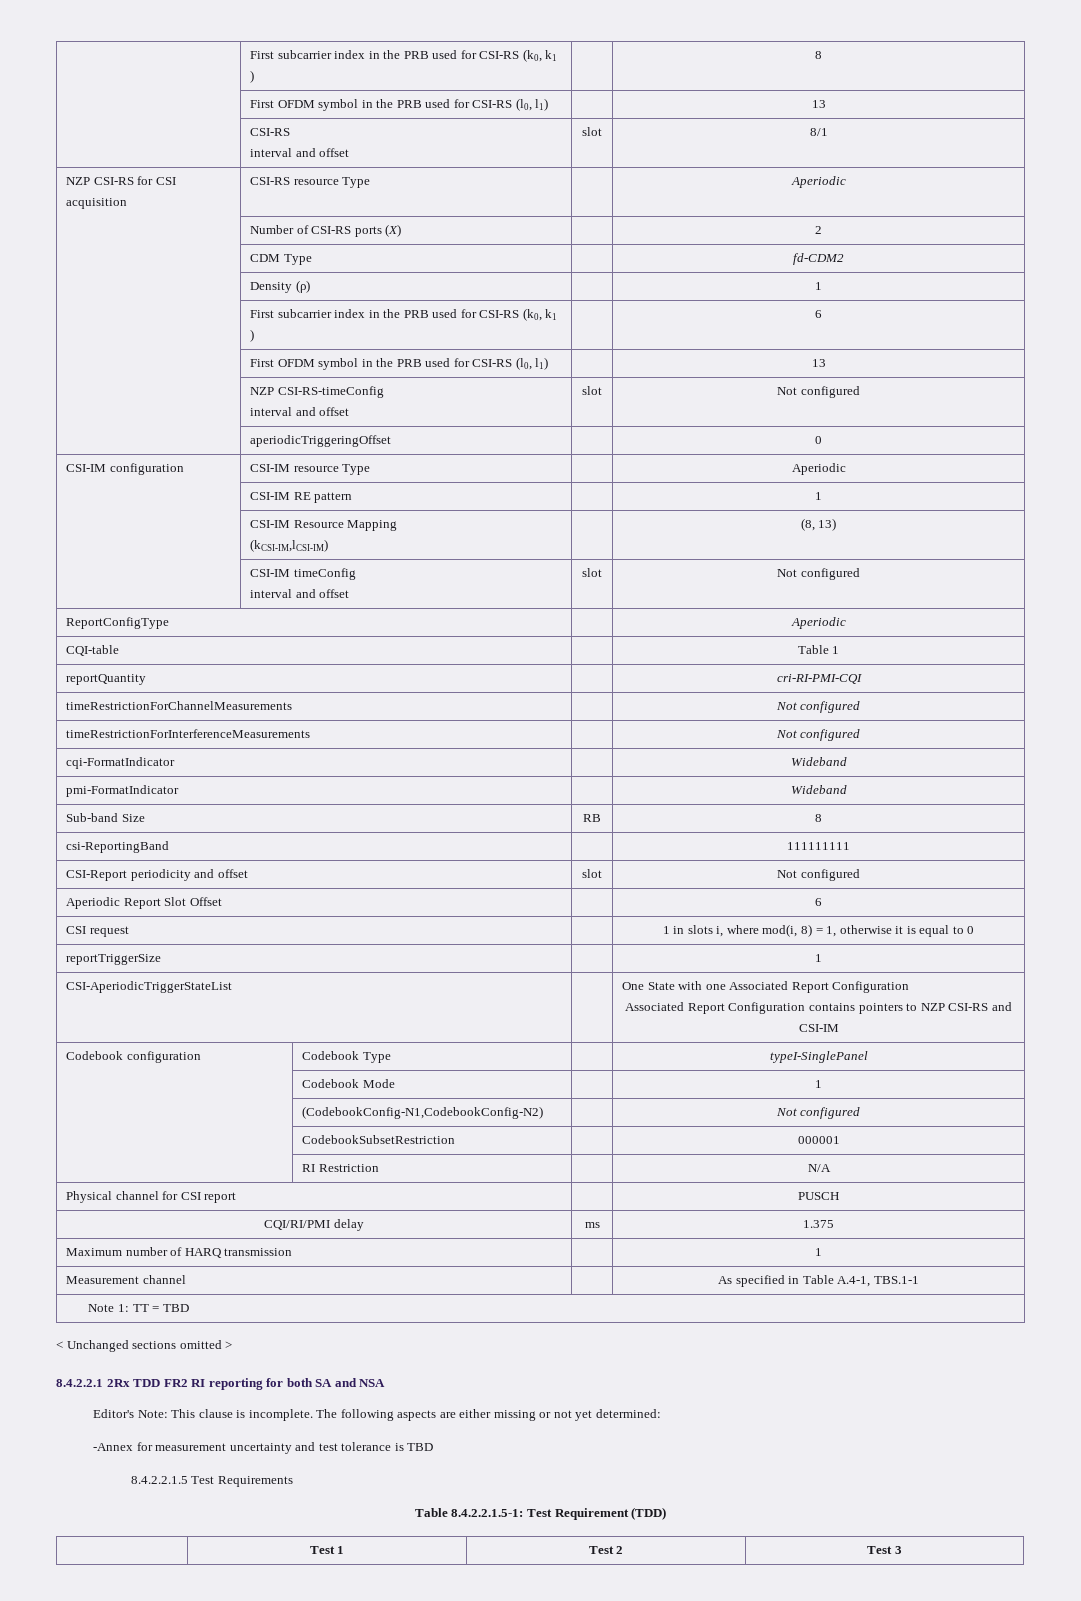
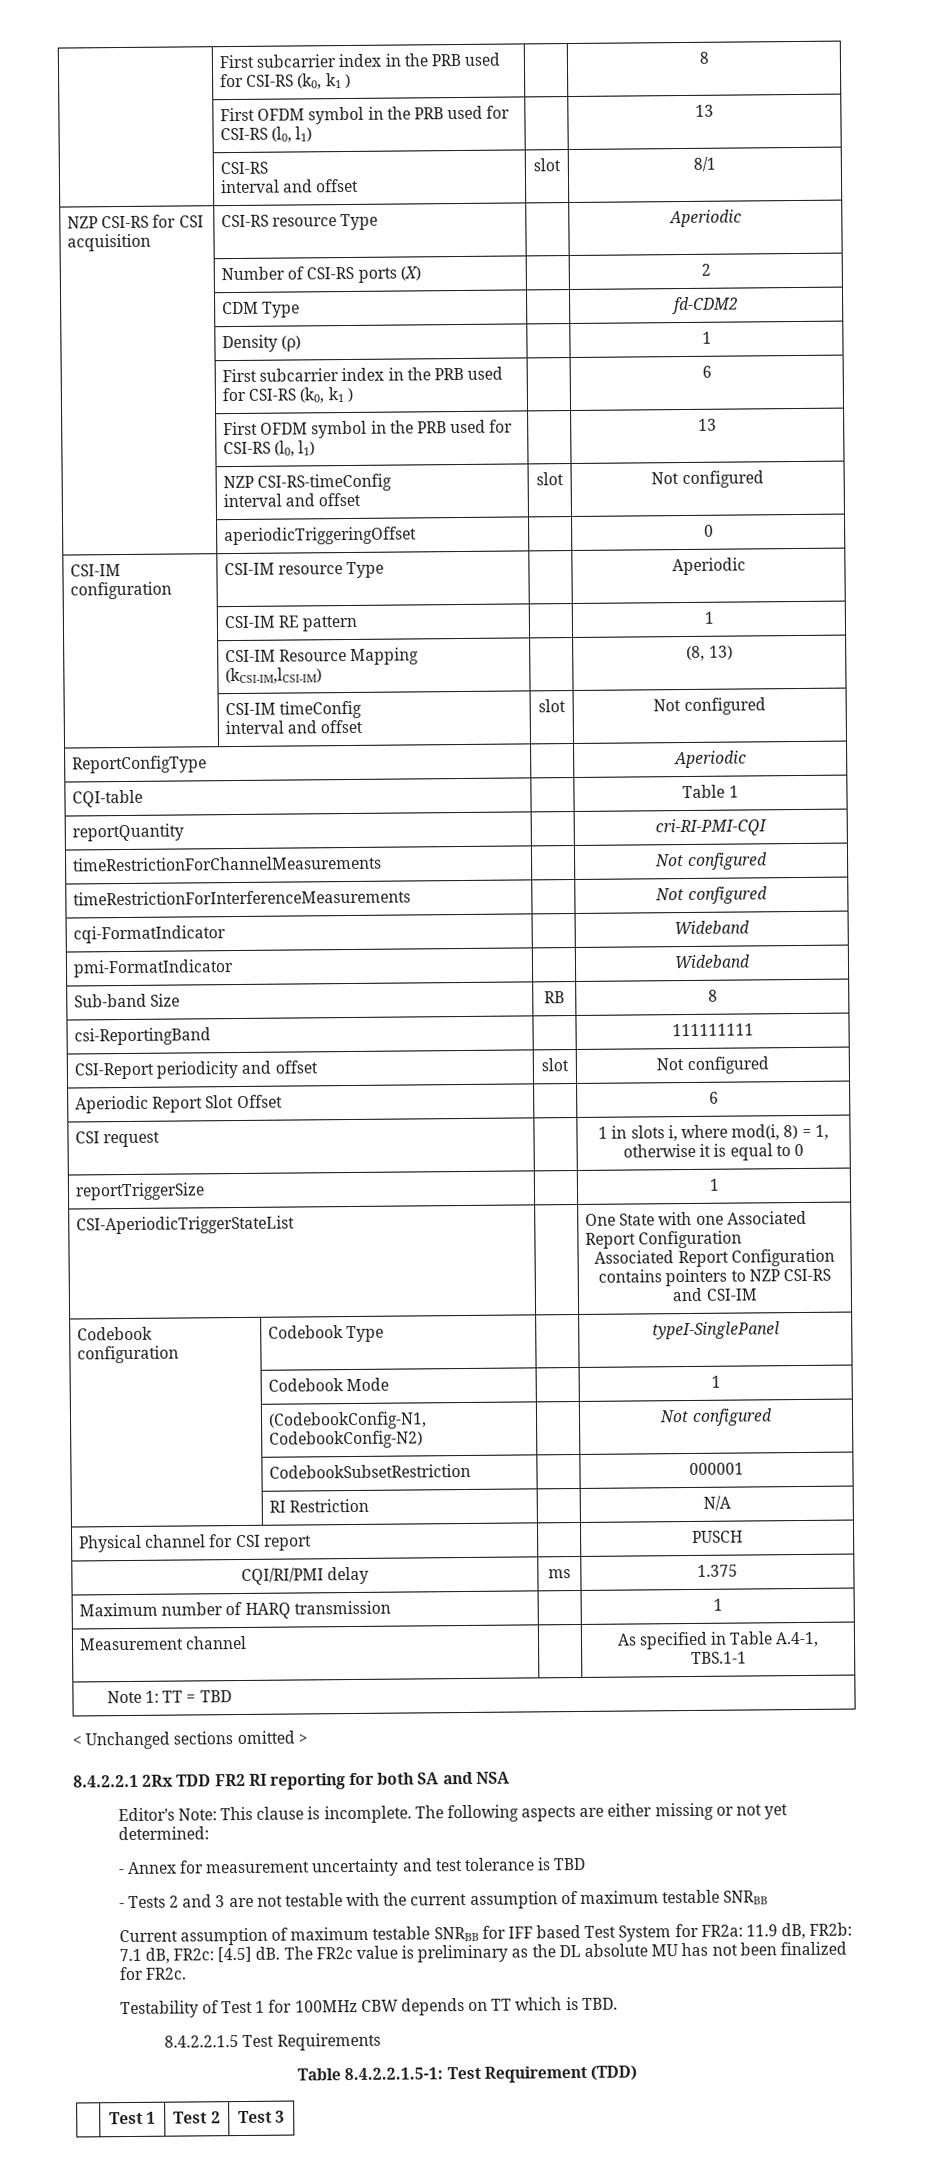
- -Annex for measurement uncertainty and test tolerance is TBD
+ - Annex for measurement uncertainty and test tolerance is TBD
+ - Tests 2 and 3 are not testable with the current assumption of maximum testable SNRBB
+ Current assumption of maximum testable SNRBB for IFF based Test System for FR2a: 11.9 dB, FR2b: 7.1 dB, FR2c: [4.5] dB. The FR2c value is preliminary as the DL absolute MU has not been finalized for FR2c.
+ Testability of Test 1 for 100MHz CBW depends on TT which is TBD.

